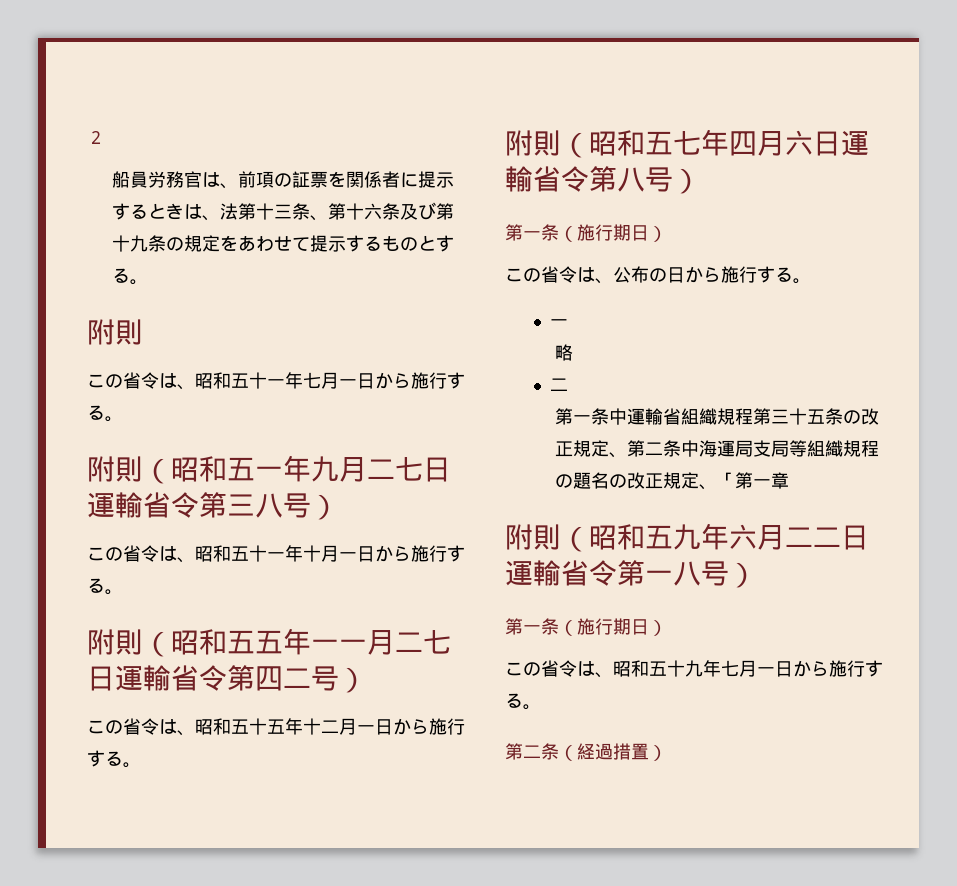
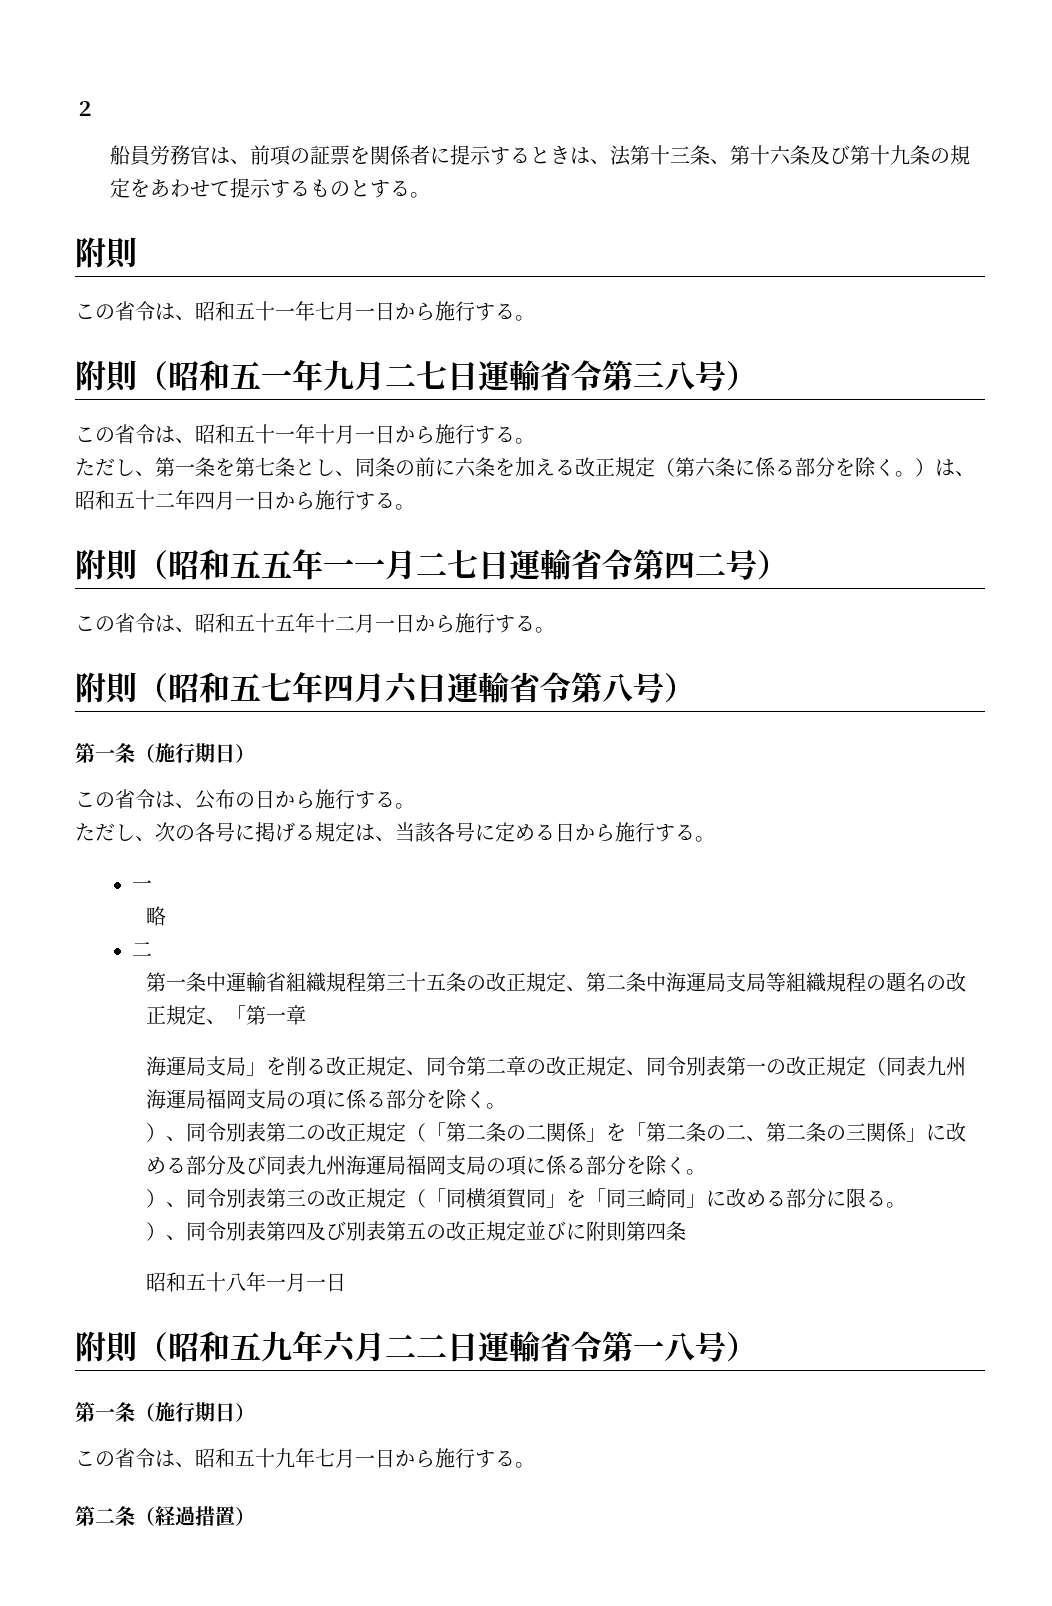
+ ただし、第一条を第七条とし、同条の前に六条を加える改正規定（第六条に係る部分を除く。）は、昭和五十二年四月一日から施行する。
+ ただし、次の各号に掲げる規定は、当該各号に定める日から施行する。
+ 海運局支局」を削る改正規定、同令第二章の改正規定、同令別表第一の改正規定（同表九州海運局福岡支局の項に係る部分を除く。
+ ）、同令別表第二の改正規定（「第二条の二関係」を「第二条の二、第二条の三関係」に改める部分及び同表九州海運局福岡支局の項に係る部分を除く。
+ ）、同令別表第三の改正規定（「同横須賀同」を「同三崎同」に改める部分に限る。
+ ）、同令別表第四及び別表第五の改正規定並びに附則第四条
+ 昭和五十八年一月一日

